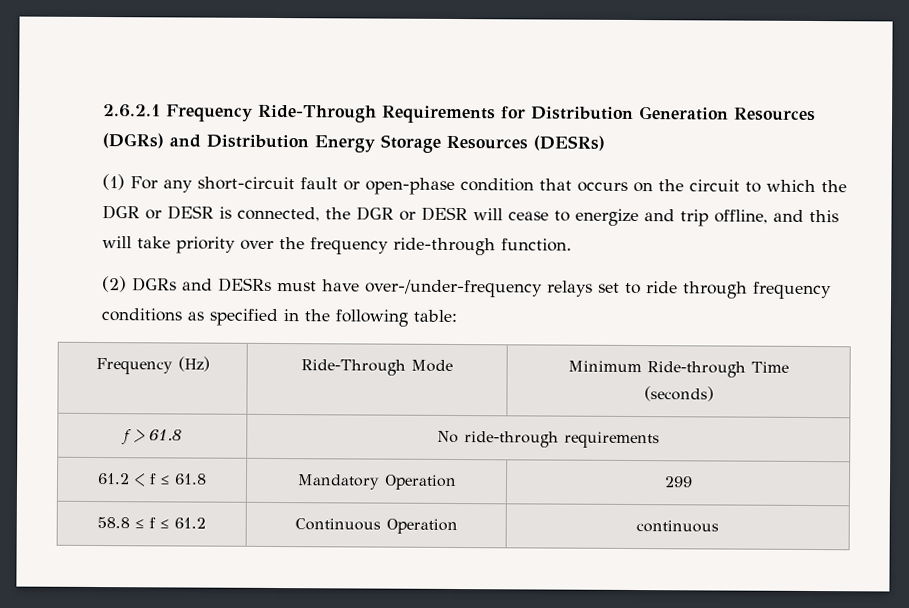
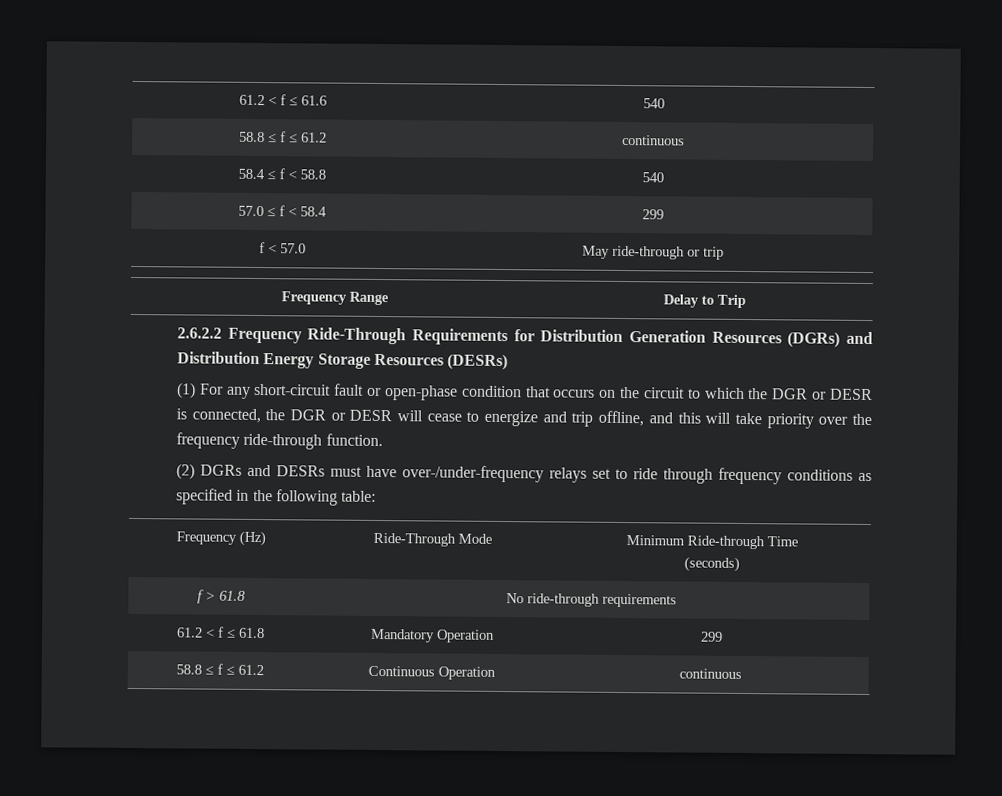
- 2.6.2.1 Frequency Ride-Through Requirements for Distribution Generation Resources (DGRs) and Distribution Energy Storage Resources (DESRs)
+ 61.2 < f ≤ 61.6 | 540
+ 58.8 ≤ f ≤ 61.2 | continuous
+ 58.4 ≤ f < 58.8 | 540
+ 57.0 ≤ f < 58.4 | 299
+ f < 57.0 | May ride-through or trip
+ Frequency Range | Delay to Trip
+ 2.6.2.2 Frequency Ride-Through Requirements for Distribution Generation Resources (DGRs) and Distribution Energy Storage Resources (DESRs)

